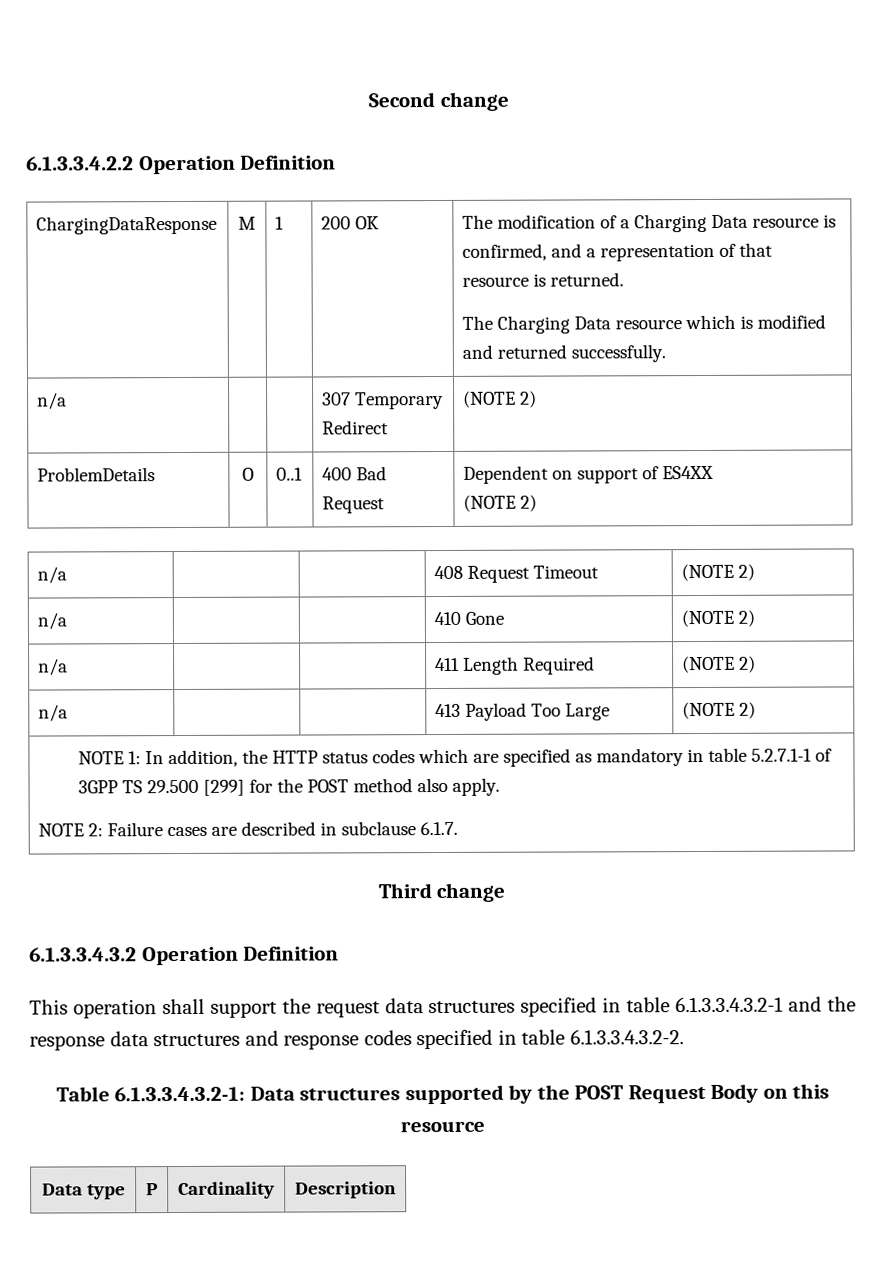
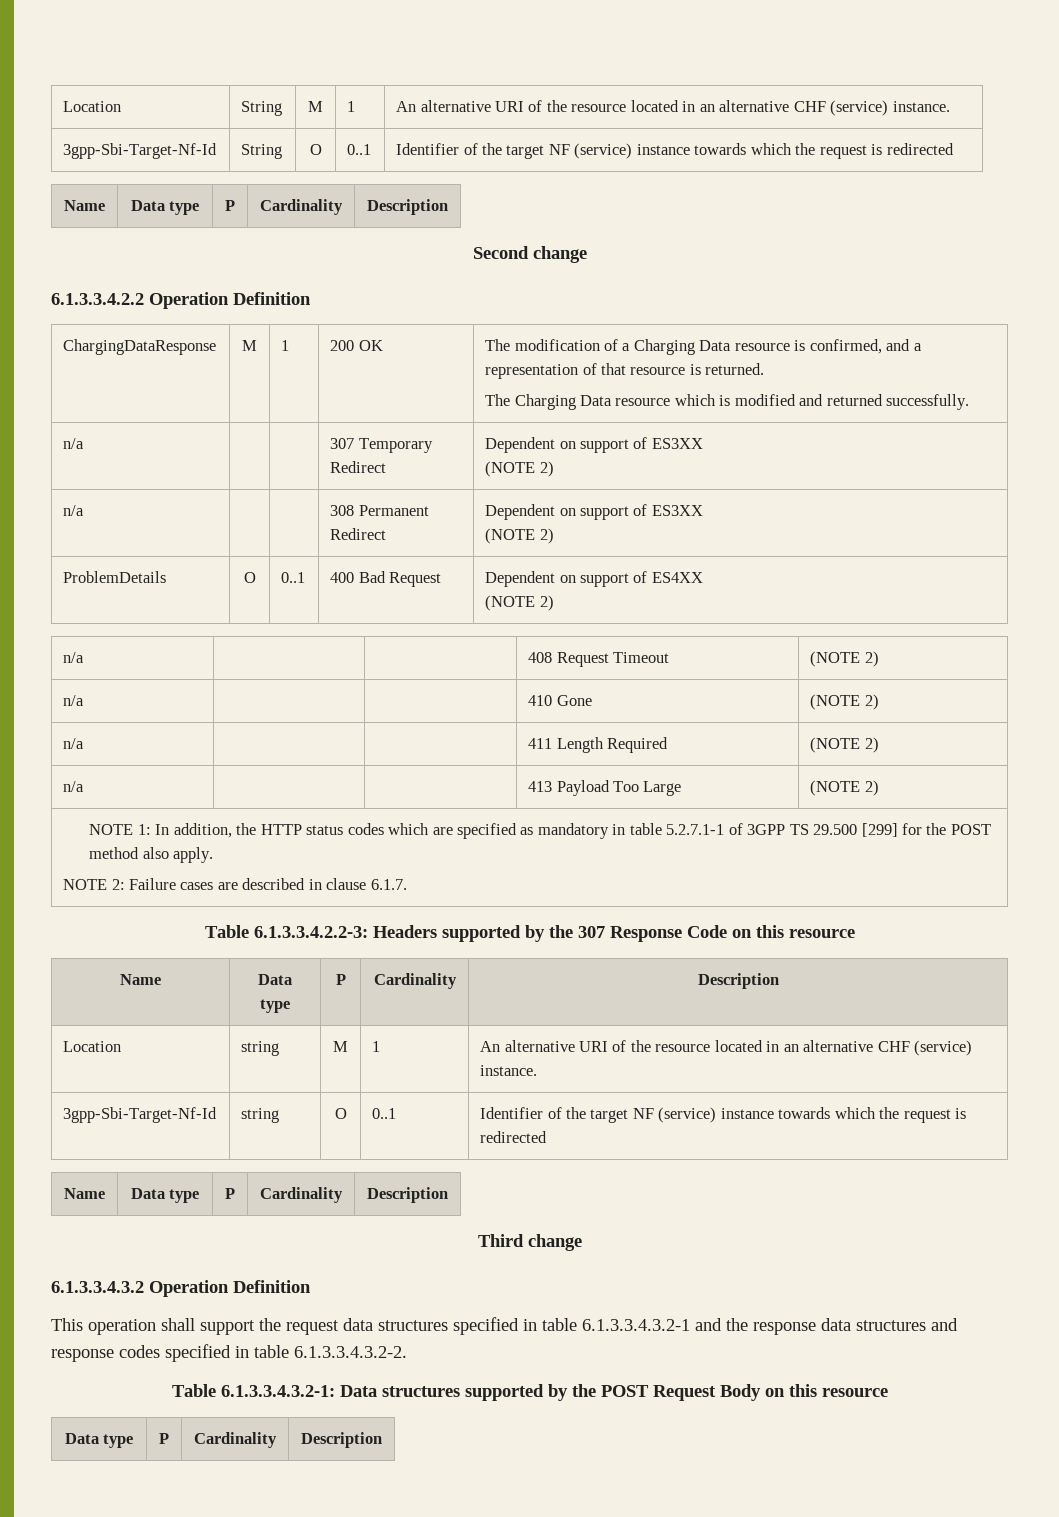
+ Location | String | M | 1 | An alternative URI of the resource located in an alternative CHF (service) instance.
+ 3gpp-Sbi-Target-Nf-Id | String | O | 0..1 | Identifier of the target NF (service) instance towards which the request is redirected
+ Name | Data type | P | Cardinality | Description
- n/a | | | 307 Temporary Redirect | (NOTE 2)
+ n/a | | | 307 Temporary Redirect | Dependent on support of ES3XX
+ (NOTE 2)
+ n/a | | | 308 Permanent Redirect | Dependent on support of ES3XX
+ (NOTE 2)
  NOTE 1: In addition, the HTTP status codes which are specified as mandatory in table 5.2.7.1-1 of 3GPP TS 29.500 [299] for the POST method also apply.
- NOTE 2: Failure cases are described in subclause 6.1.7.
+ NOTE 2: Failure cases are described in clause 6.1.7.
+ Table 6.1.3.3.4.2.2-3: Headers supported by the 307 Response Code on this resource
+ Name | Data type | P | Cardinality | Description
+ Location | string | M | 1 | An alternative URI of the resource located in an alternative CHF (service) instance.
+ 3gpp-Sbi-Target-Nf-Id | string | O | 0..1 | Identifier of the target NF (service) instance towards which the request is redirected
+ Name | Data type | P | Cardinality | Description

